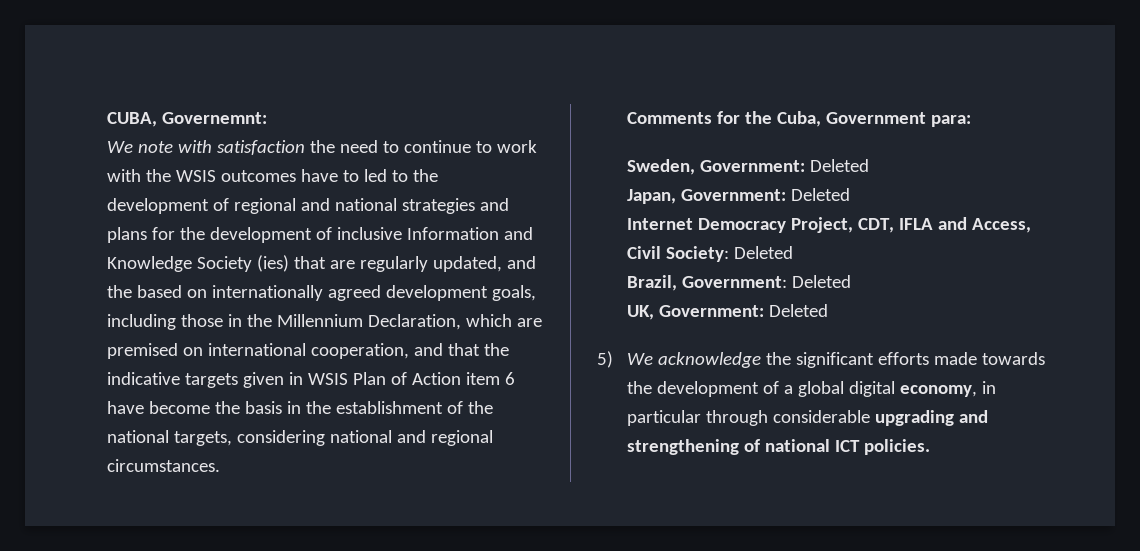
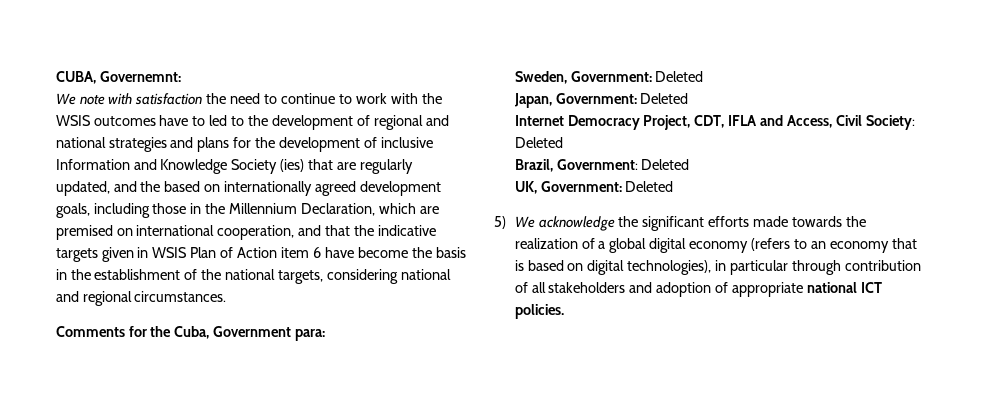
- 5) We acknowledge the significant efforts made towards the development of a global digital economy, in particular through considerable upgrading and strengthening of national ICT policies.
+ 5) We acknowledge the significant efforts made towards the realization of a global digital economy (refers to an economy that is based on digital technologies), in particular through contribution of all stakeholders and adoption of appropriate national ICT policies.

